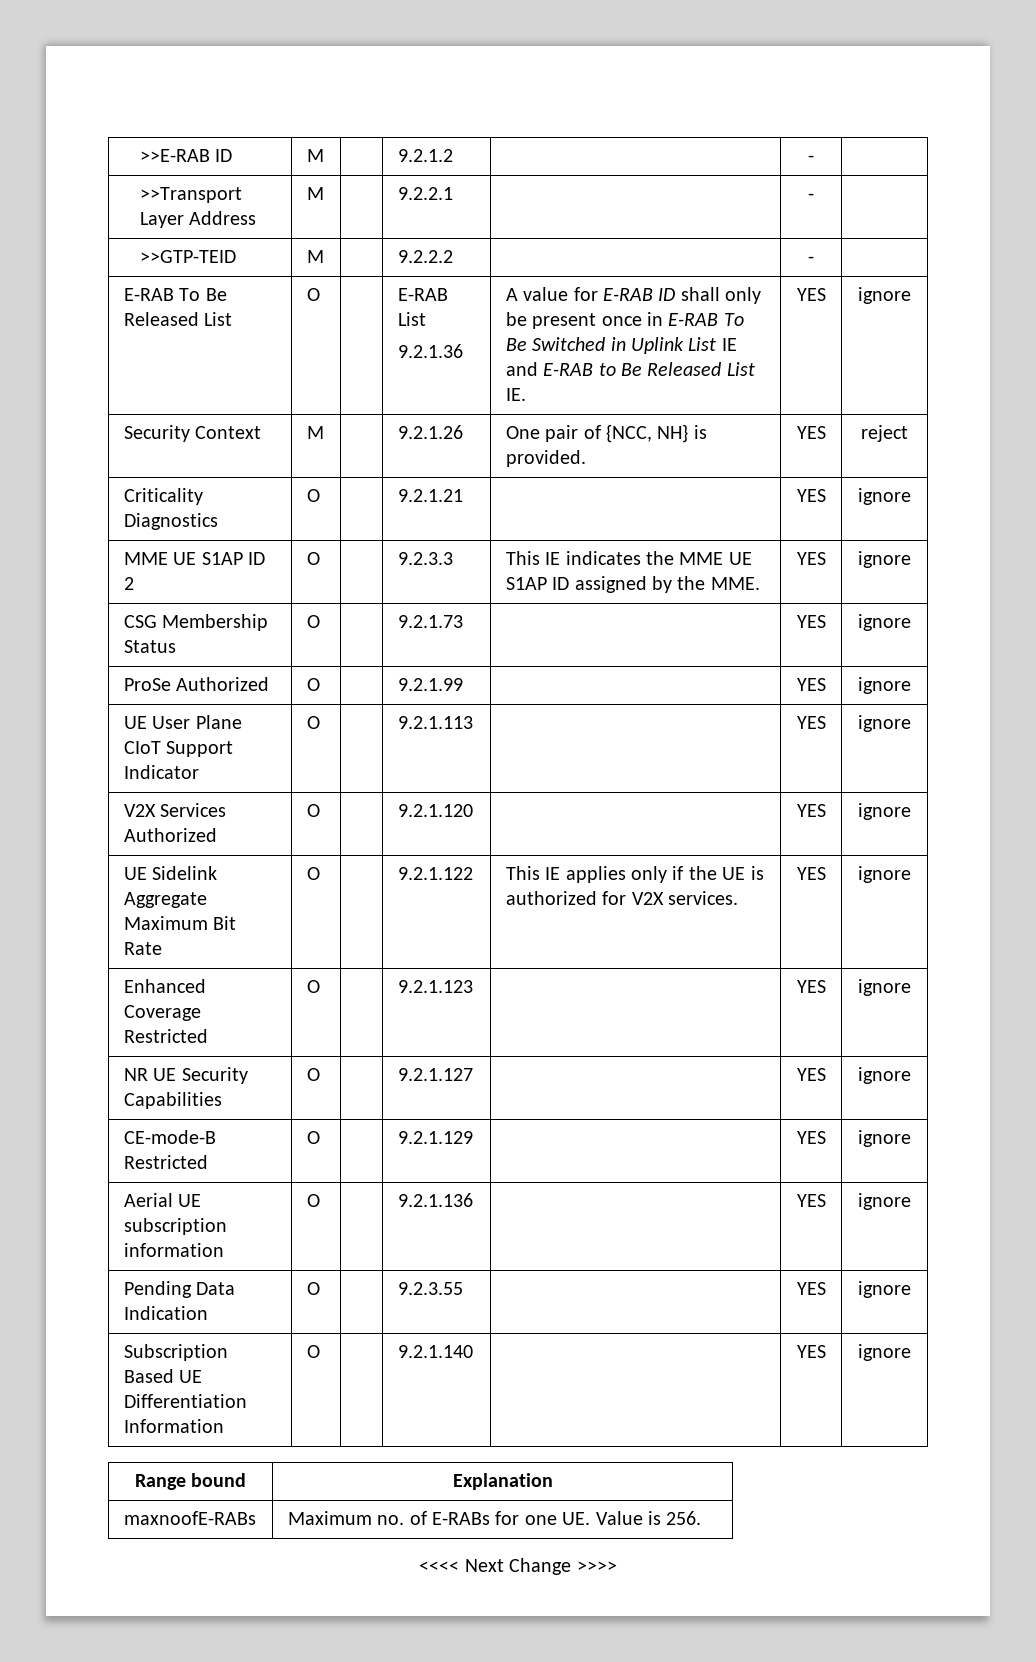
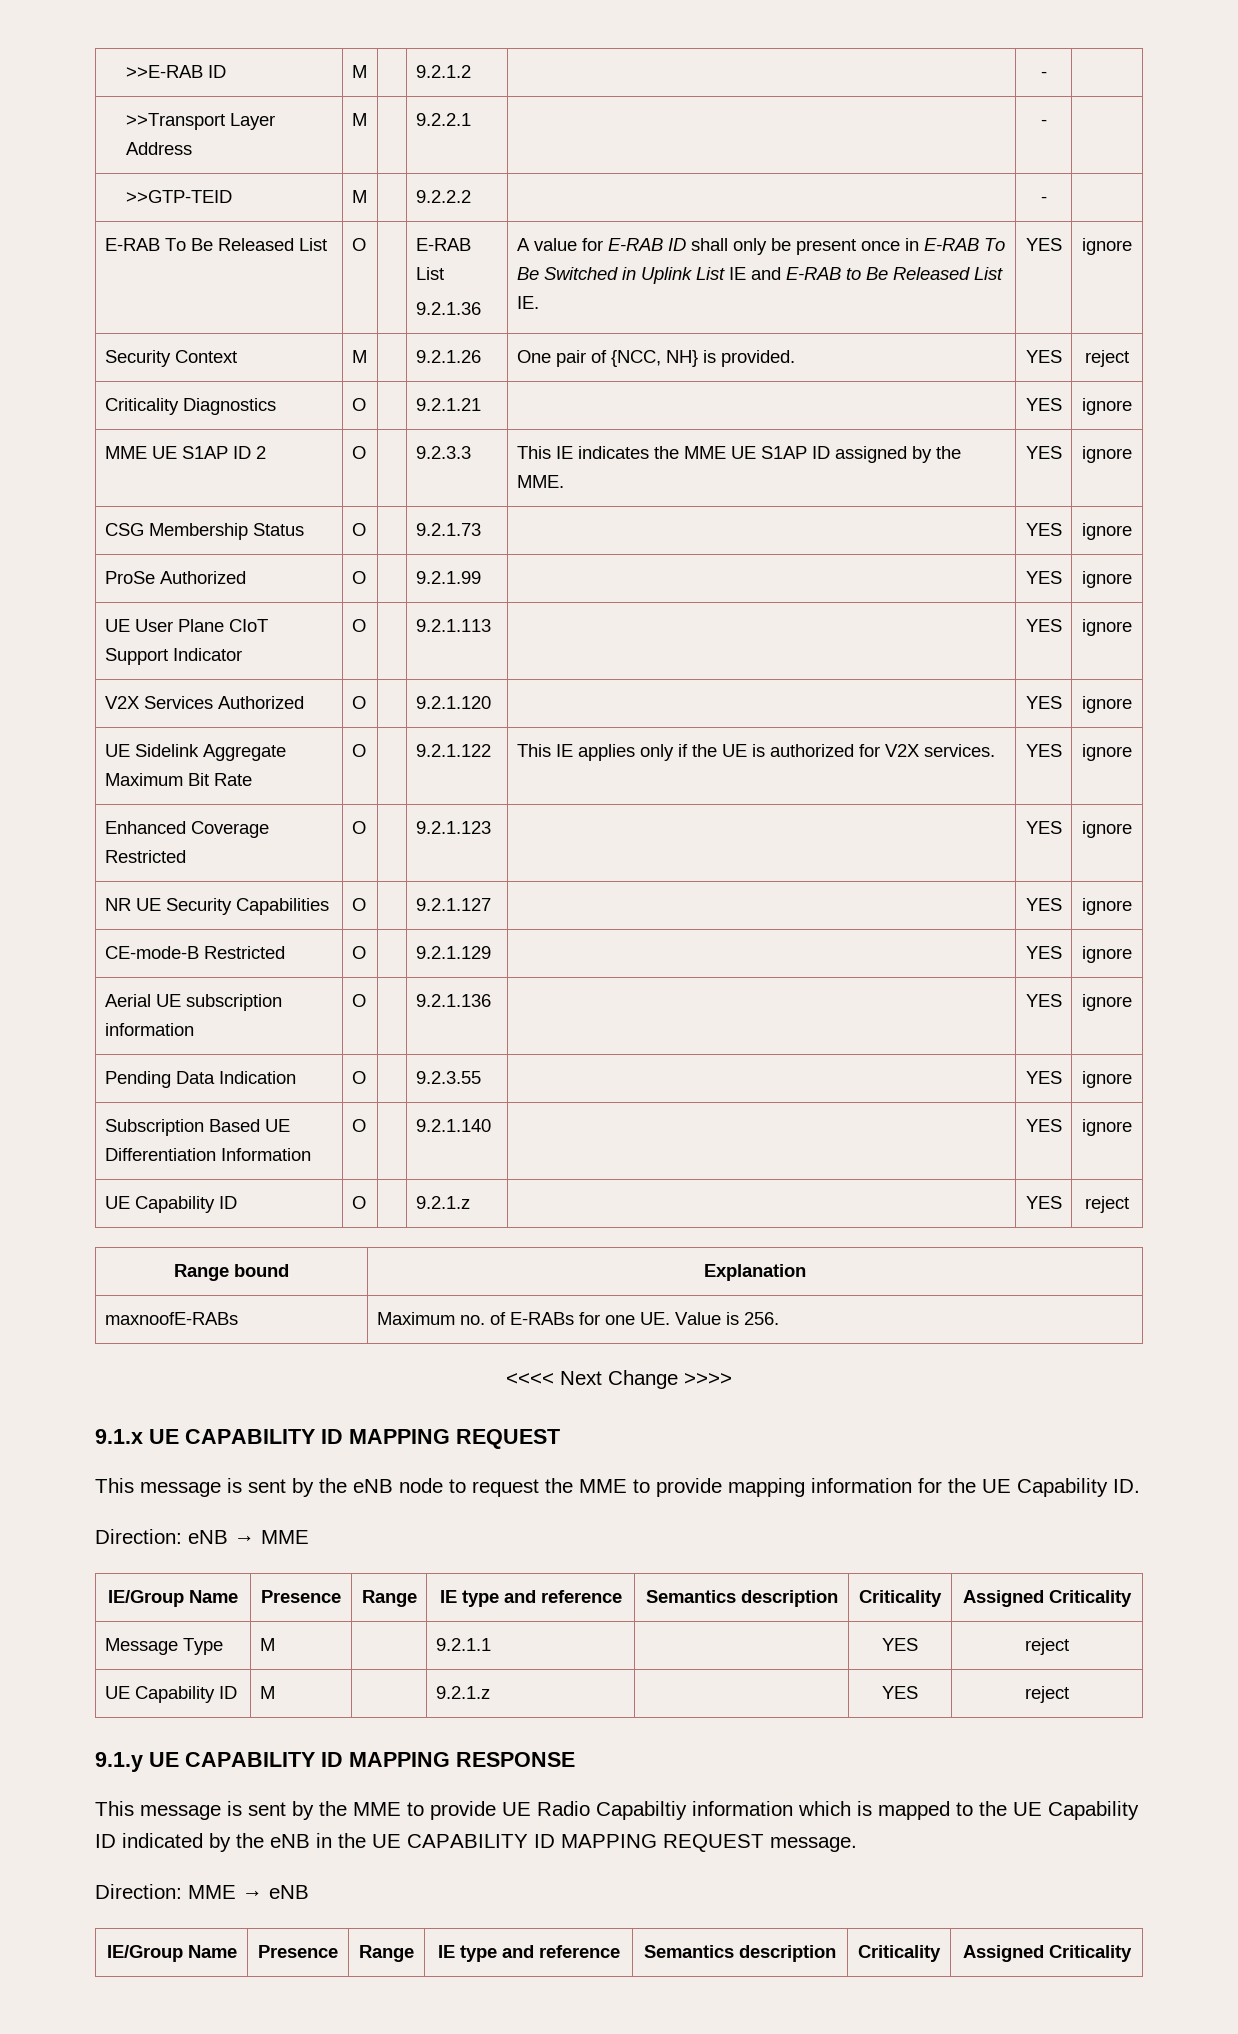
+ UE Capability ID | O | | 9.2.1.z | | YES | reject
+ 9.1.x UE CAPABILITY ID MAPPING REQUEST
+ This message is sent by the eNB node to request the MME to provide mapping information for the UE Capability ID.
+ Direction: eNB → MME
+ IE/Group Name | Presence | Range | IE type and reference | Semantics description | Criticality | Assigned Criticality
+ Message Type | M | | 9.2.1.1 | | YES | reject
+ UE Capability ID | M | | 9.2.1.z | | YES | reject
+ 9.1.y UE CAPABILITY ID MAPPING RESPONSE
+ This message is sent by the MME to provide UE Radio Capabiltiy information which is mapped to the UE Capability ID indicated by the eNB in the UE CAPABILITY ID MAPPING REQUEST message.
+ Direction: MME → eNB
+ IE/Group Name | Presence | Range | IE type and reference | Semantics description | Criticality | Assigned Criticality

